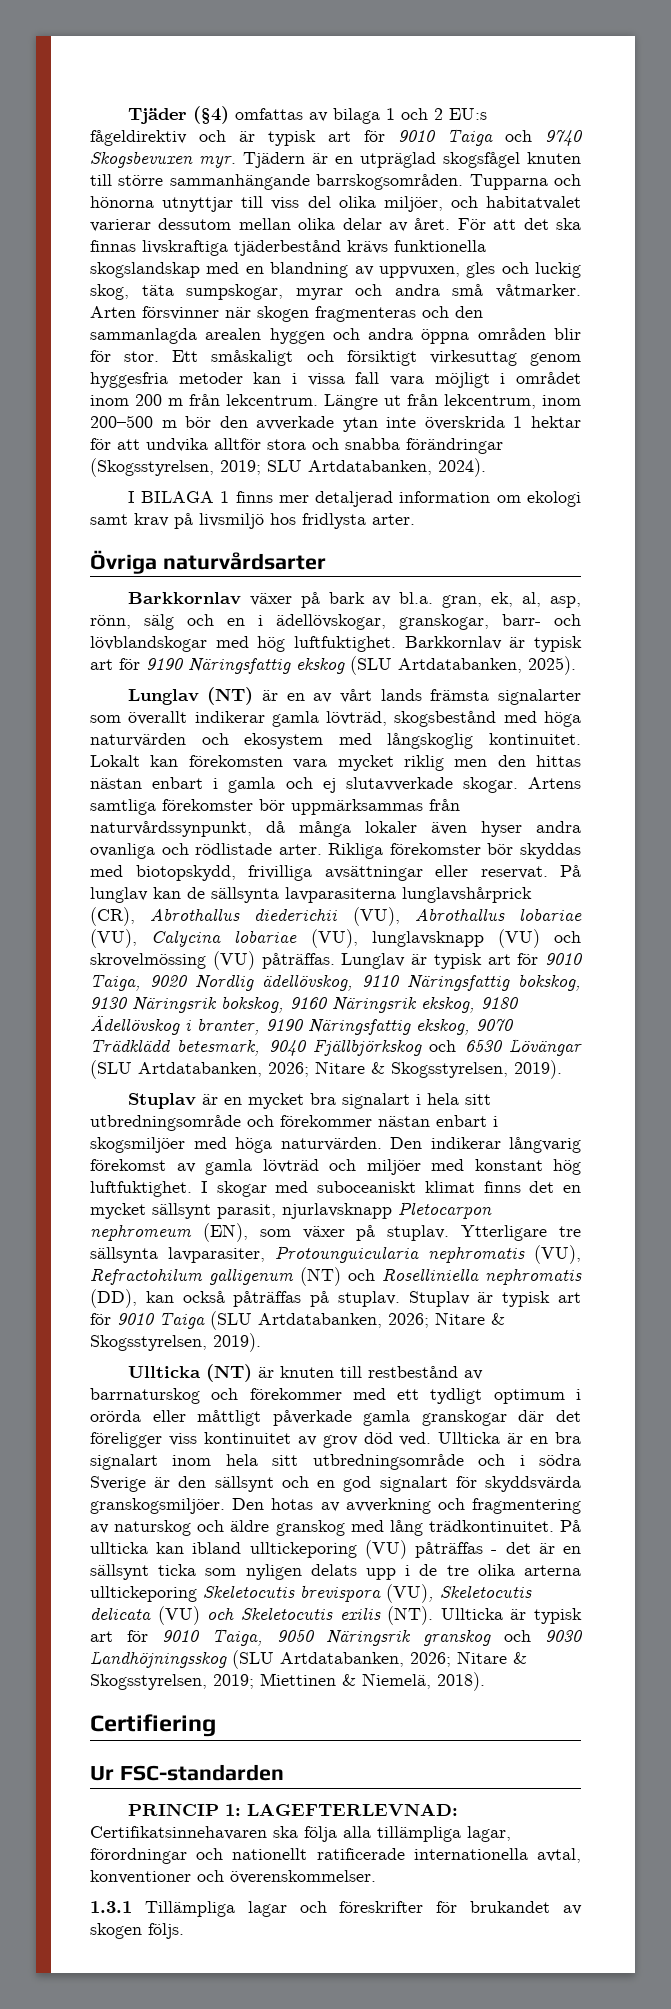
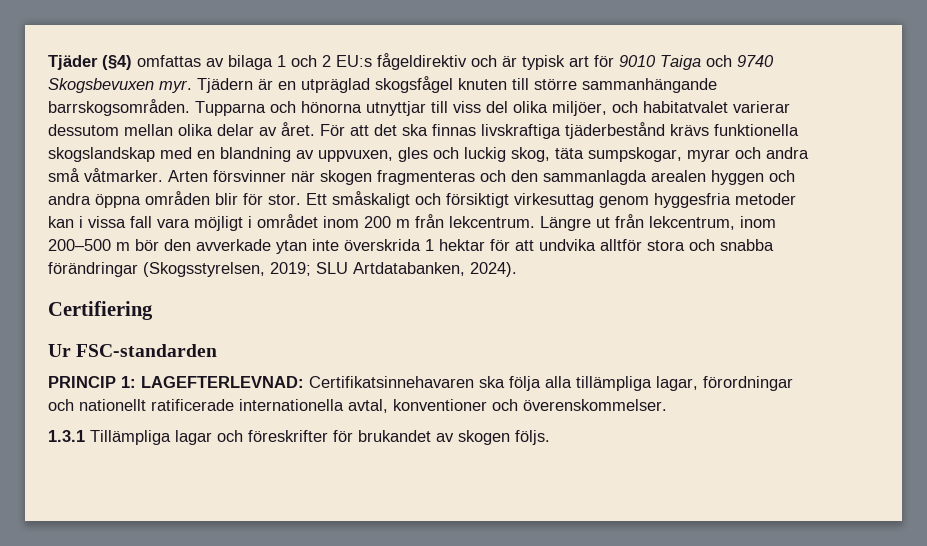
- I BILAGA 1 finns mer detaljerad information om ekologi samt krav på livsmiljö hos fridlysta arter.
- Övriga naturvårdsarter
- Barkkornlav växer på bark av bl.a. gran, ek, al, asp, rönn, sälg och en i ädellövskogar, granskogar, barr- och lövblandskogar med hög luftfuktighet. Barkkornlav är typisk art för 9190 Näringsfattig ekskog (SLU Artdatabanken, 2025).
- Lunglav (NT) är en av vårt lands främsta signalarter som överallt indikerar gamla lövträd, skogsbestånd med höga naturvärden och ekosystem med långskoglig kontinuitet. Lokalt kan förekomsten vara mycket riklig men den hittas nästan enbart i gamla och ej slutavverkade skogar. Artens samtliga förekomster bör uppmärksammas från naturvårdssynpunkt, då många lokaler även hyser andra ovanliga och rödlistade arter. Rikliga förekomster bör skyddas med biotopskydd, frivilliga avsättningar eller reservat. På lunglav kan de sällsynta lavparasiterna lunglavshårprick (CR), Abrothallus diederichii (VU), Abrothallus lobariae (VU), Calycina lobariae (VU), lunglavsknapp (VU) och skrovelmössing (VU) påträffas. Lunglav är typisk art för 9010 Taiga, 9020 Nordlig ädellövskog, 9110 Näringsfattig bokskog, 9130 Näringsrik bokskog, 9160 Näringsrik ekskog, 9180 Ädellövskog i branter, 9190 Näringsfattig ekskog, 9070 Trädklädd betesmark, 9040 Fjällbjörkskog och 6530 Lövängar (SLU Artdatabanken, 2026; Nitare & Skogsstyrelsen, 2019).
- Stuplav är en mycket bra signalart i hela sitt utbredningsområde och förekommer nästan enbart i skogsmiljöer med höga naturvärden. Den indikerar långvarig förekomst av gamla lövträd och miljöer med konstant hög luftfuktighet. I skogar med suboceaniskt klimat finns det en mycket sällsynt parasit, njurlavsknapp Pletocarpon nephromeum (EN), som växer på stuplav. Ytterligare tre sällsynta lavparasiter, Protounguicularia nephromatis (VU), Refractohilum galligenum (NT) och Roselliniella nephromatis (DD), kan också påträffas på stuplav. Stuplav är typisk art för 9010 Taiga (SLU Artdatabanken, 2026; Nitare & Skogsstyrelsen, 2019).
- Ullticka (NT) är knuten till restbestånd av barrnaturskog och förekommer med ett tydligt optimum i orörda eller måttligt påverkade gamla granskogar där det föreligger viss kontinuitet av grov död ved. Ullticka är en bra signalart inom hela sitt utbredningsområde och i södra Sverige är den sällsynt och en god signalart för skyddsvärda granskogsmiljöer. Den hotas av avverkning och fragmentering av naturskog och äldre granskog med lång trädkontinuitet. På ullticka kan ibland ulltickeporing (VU) påträffas - det är en sällsynt ticka som nyligen delats upp i de tre olika arterna ulltickeporing Skeletocutis brevispora (VU), Skeletocutis delicata (VU) och Skeletocutis exilis (NT). Ullticka är typisk art för 9010 Taiga, 9050 Näringsrik granskog och 9030 Landhöjningsskog (SLU Artdatabanken, 2026; Nitare & Skogsstyrelsen, 2019; Miettinen & Niemelä, 2018).

